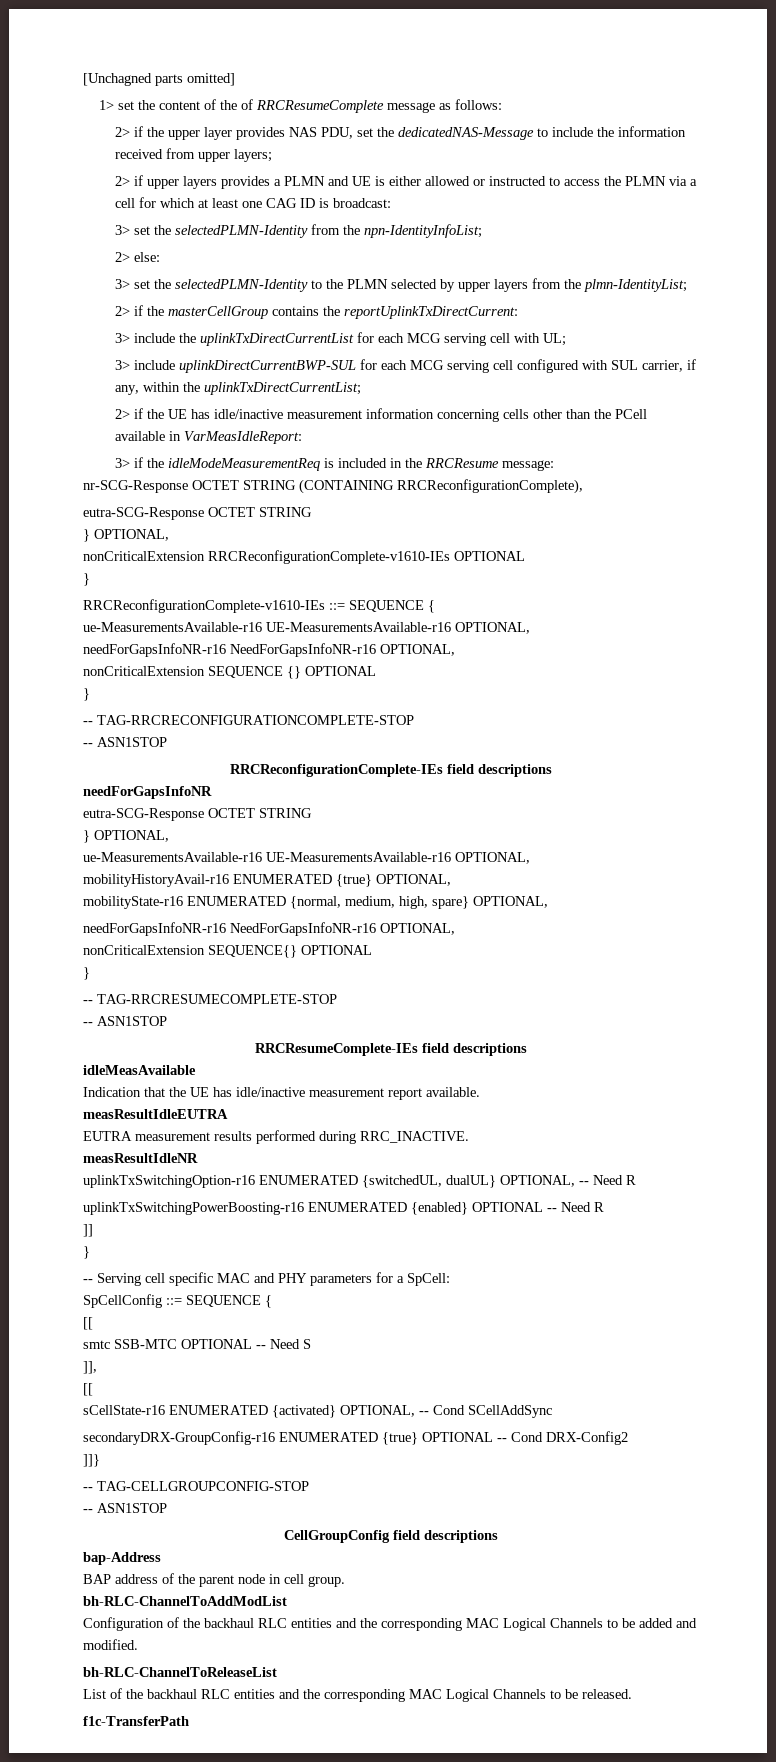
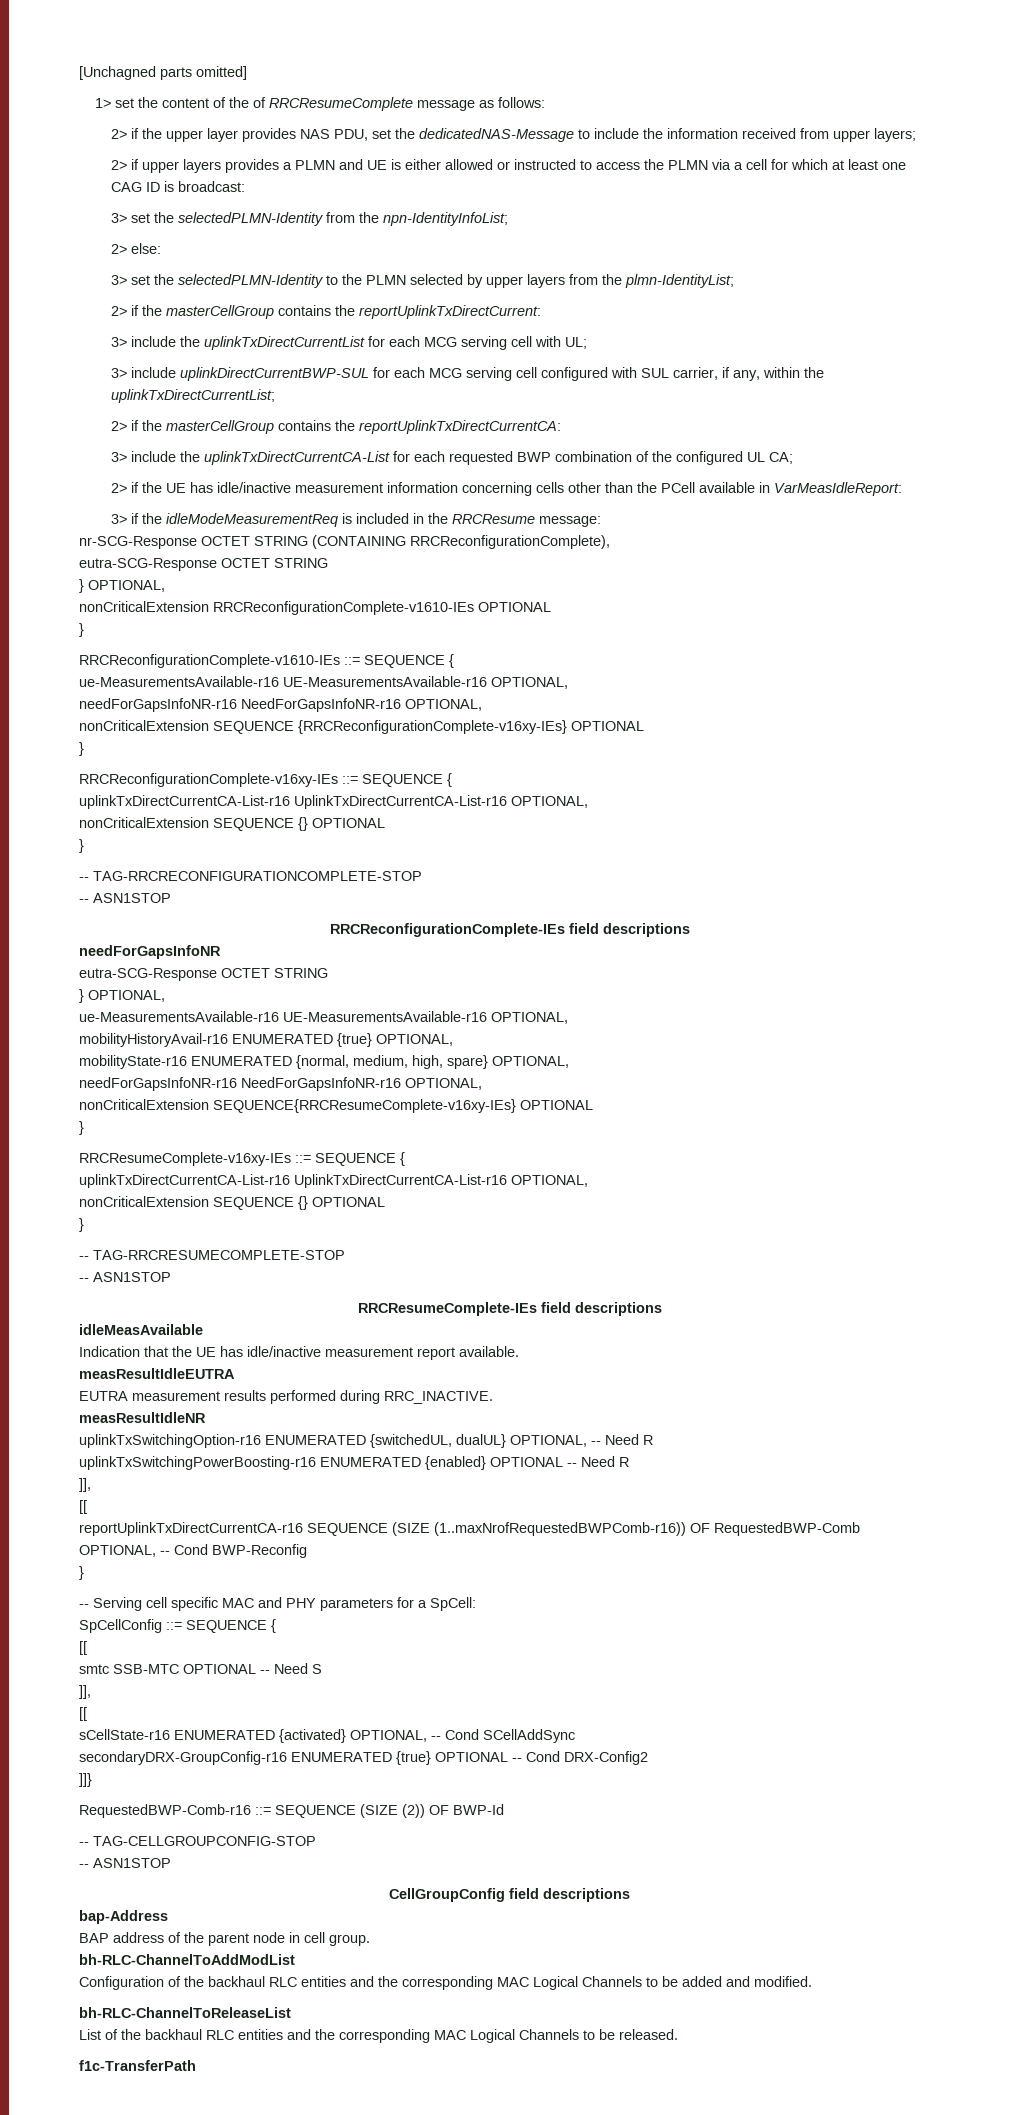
+ 2> if the masterCellGroup contains the reportUplinkTxDirectCurrentCA:
+ 3> include the uplinkTxDirectCurrentCA-List for each requested BWP combination of the configured UL CA;
+ nonCriticalExtension SEQUENCE {RRCReconfigurationComplete-v16xy-IEs} OPTIONAL
+ }
+ RRCReconfigurationComplete-v16xy-IEs ::= SEQUENCE {
+ uplinkTxDirectCurrentCA-List-r16 UplinkTxDirectCurrentCA-List-r16 OPTIONAL,
- nonCriticalExtension SEQUENCE{} OPTIONAL
+ nonCriticalExtension SEQUENCE{RRCResumeComplete-v16xy-IEs} OPTIONAL
+ }
+ RRCResumeComplete-v16xy-IEs ::= SEQUENCE {
+ uplinkTxDirectCurrentCA-List-r16 UplinkTxDirectCurrentCA-List-r16 OPTIONAL,
+ nonCriticalExtension SEQUENCE {} OPTIONAL
  uplinkTxSwitchingPowerBoosting-r16 ENUMERATED {enabled} OPTIONAL -- Need R
- ]]
+ ]],
+ [[
+ reportUplinkTxDirectCurrentCA-r16 SEQUENCE (SIZE (1..maxNrofRequestedBWPComb-r16)) OF RequestedBWP-Comb OPTIONAL, -- Cond BWP-Reconfig
+ RequestedBWP-Comb-r16 ::= SEQUENCE (SIZE (2)) OF BWP-Id

